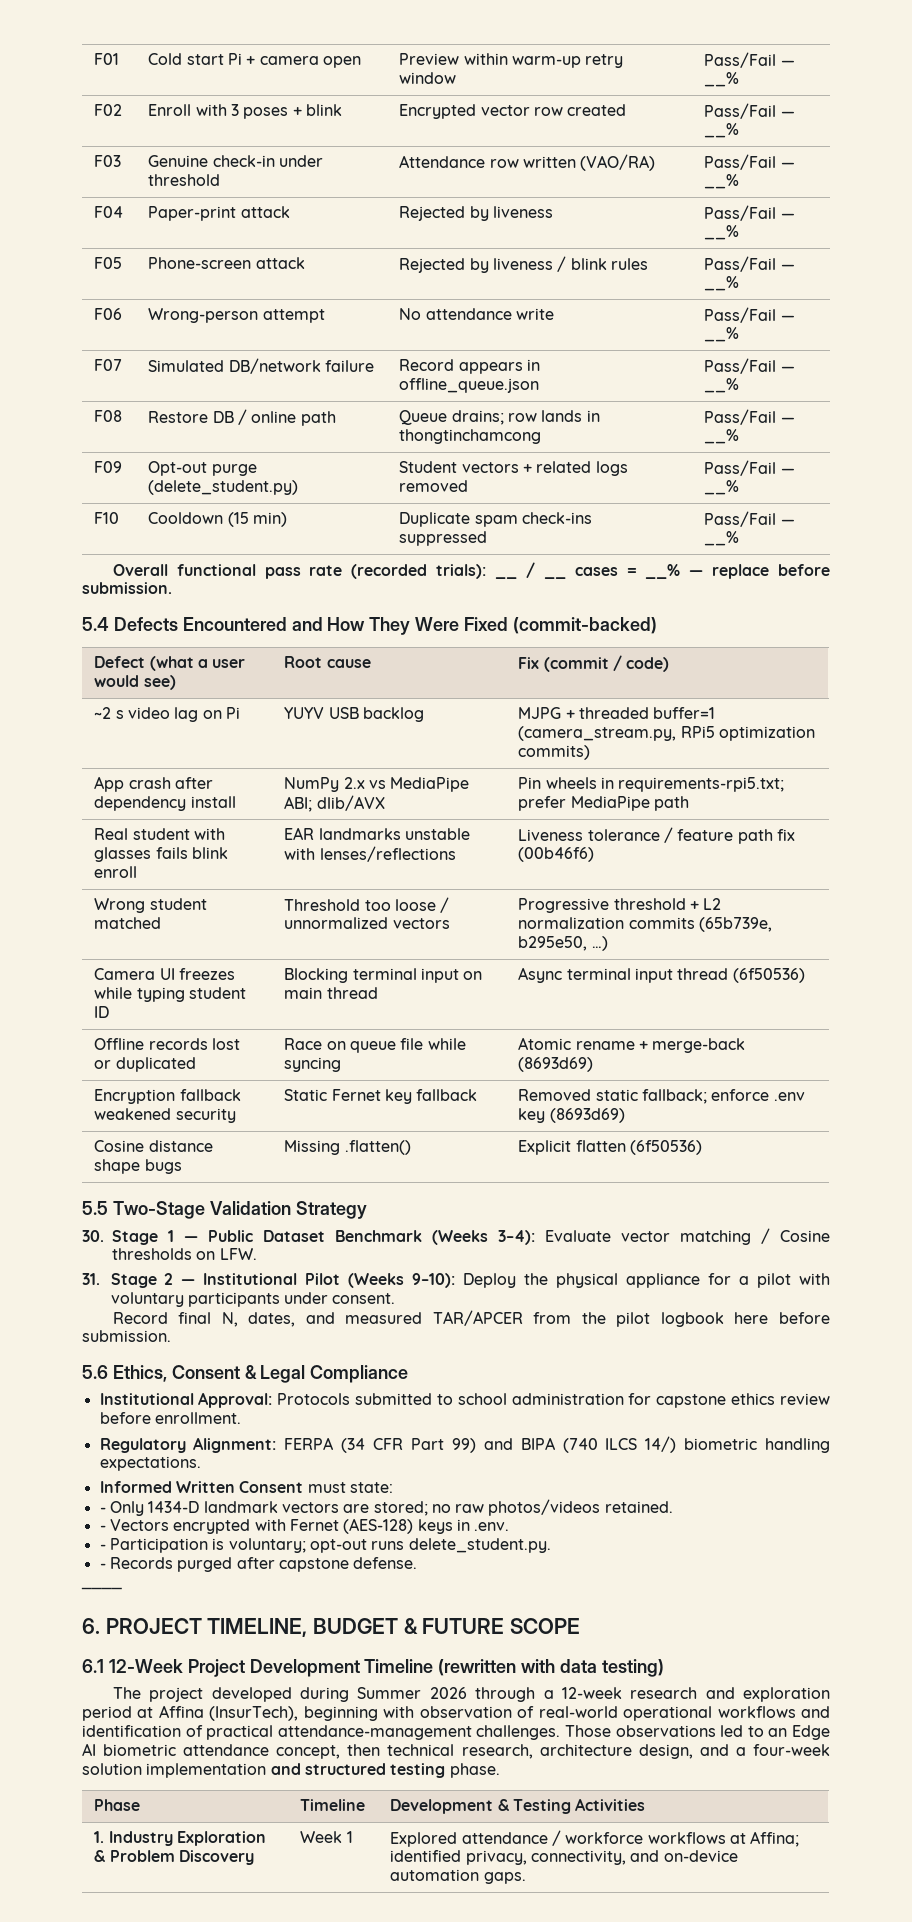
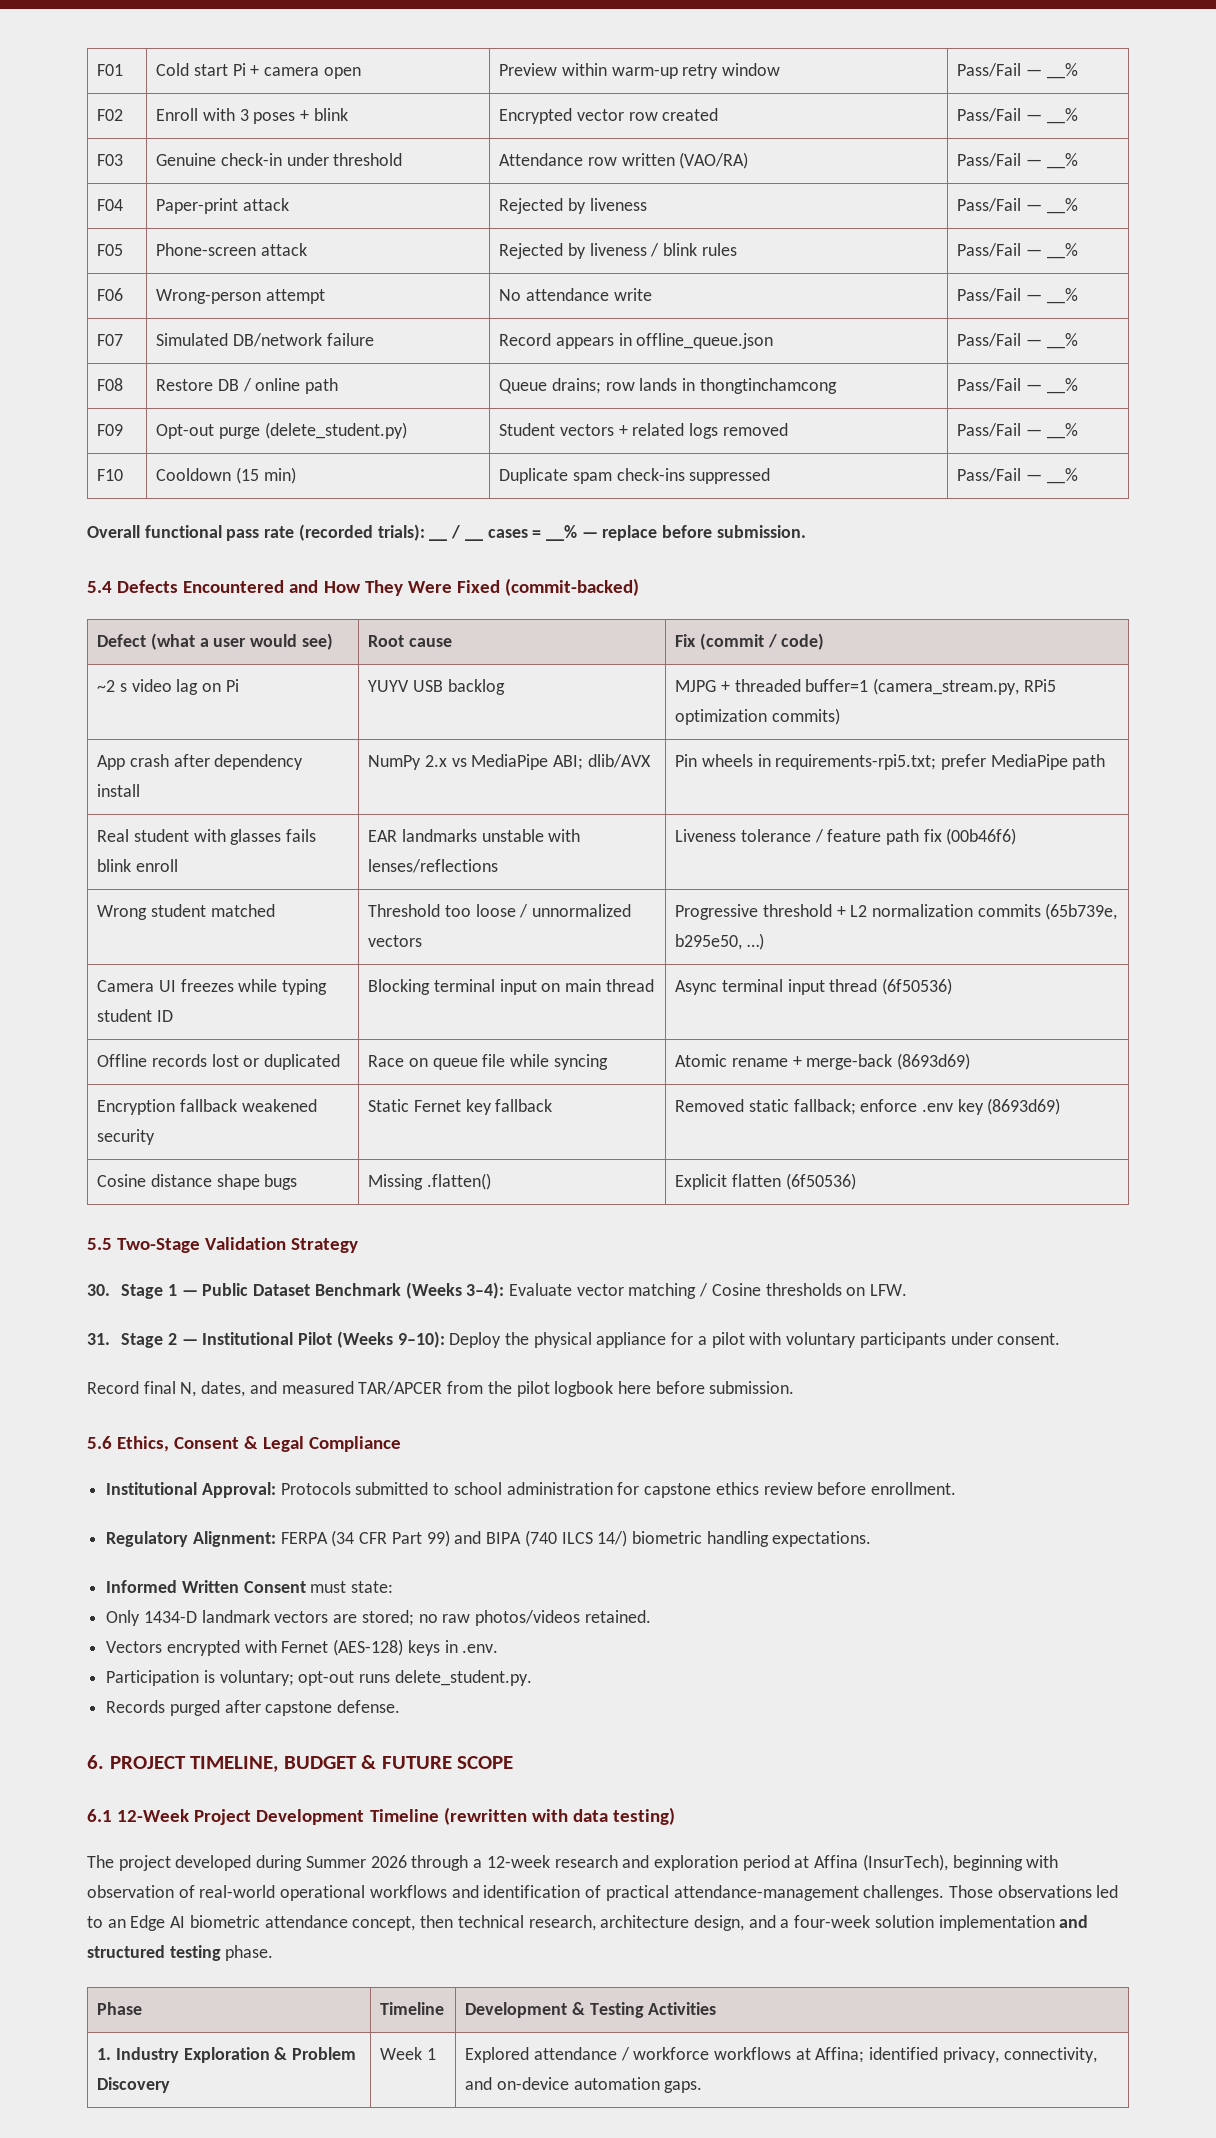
- - Only 1434-D landmark vectors are stored; no raw photos/videos retained.
+ Only 1434-D landmark vectors are stored; no raw photos/videos retained.
- - Vectors encrypted with Fernet (AES-128) keys in .env.
+ Vectors encrypted with Fernet (AES-128) keys in .env.
- - Participation is voluntary; opt-out runs delete_student.py.
+ Participation is voluntary; opt-out runs delete_student.py.
- - Records purged after capstone defense.
+ Records purged after capstone defense.
- ────

